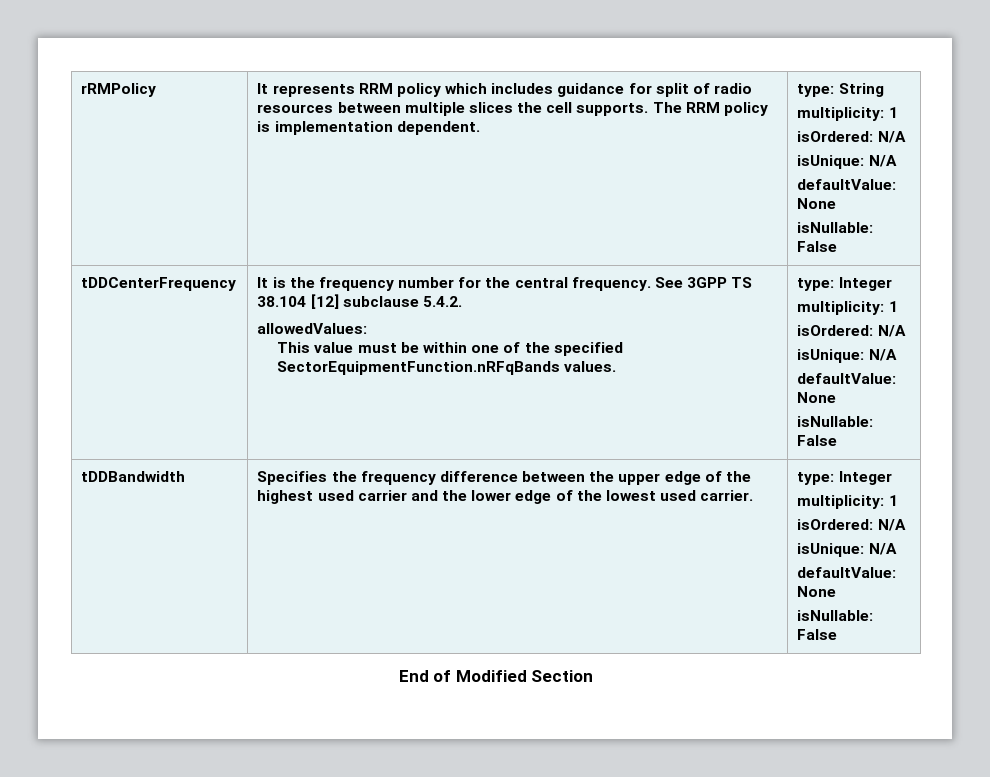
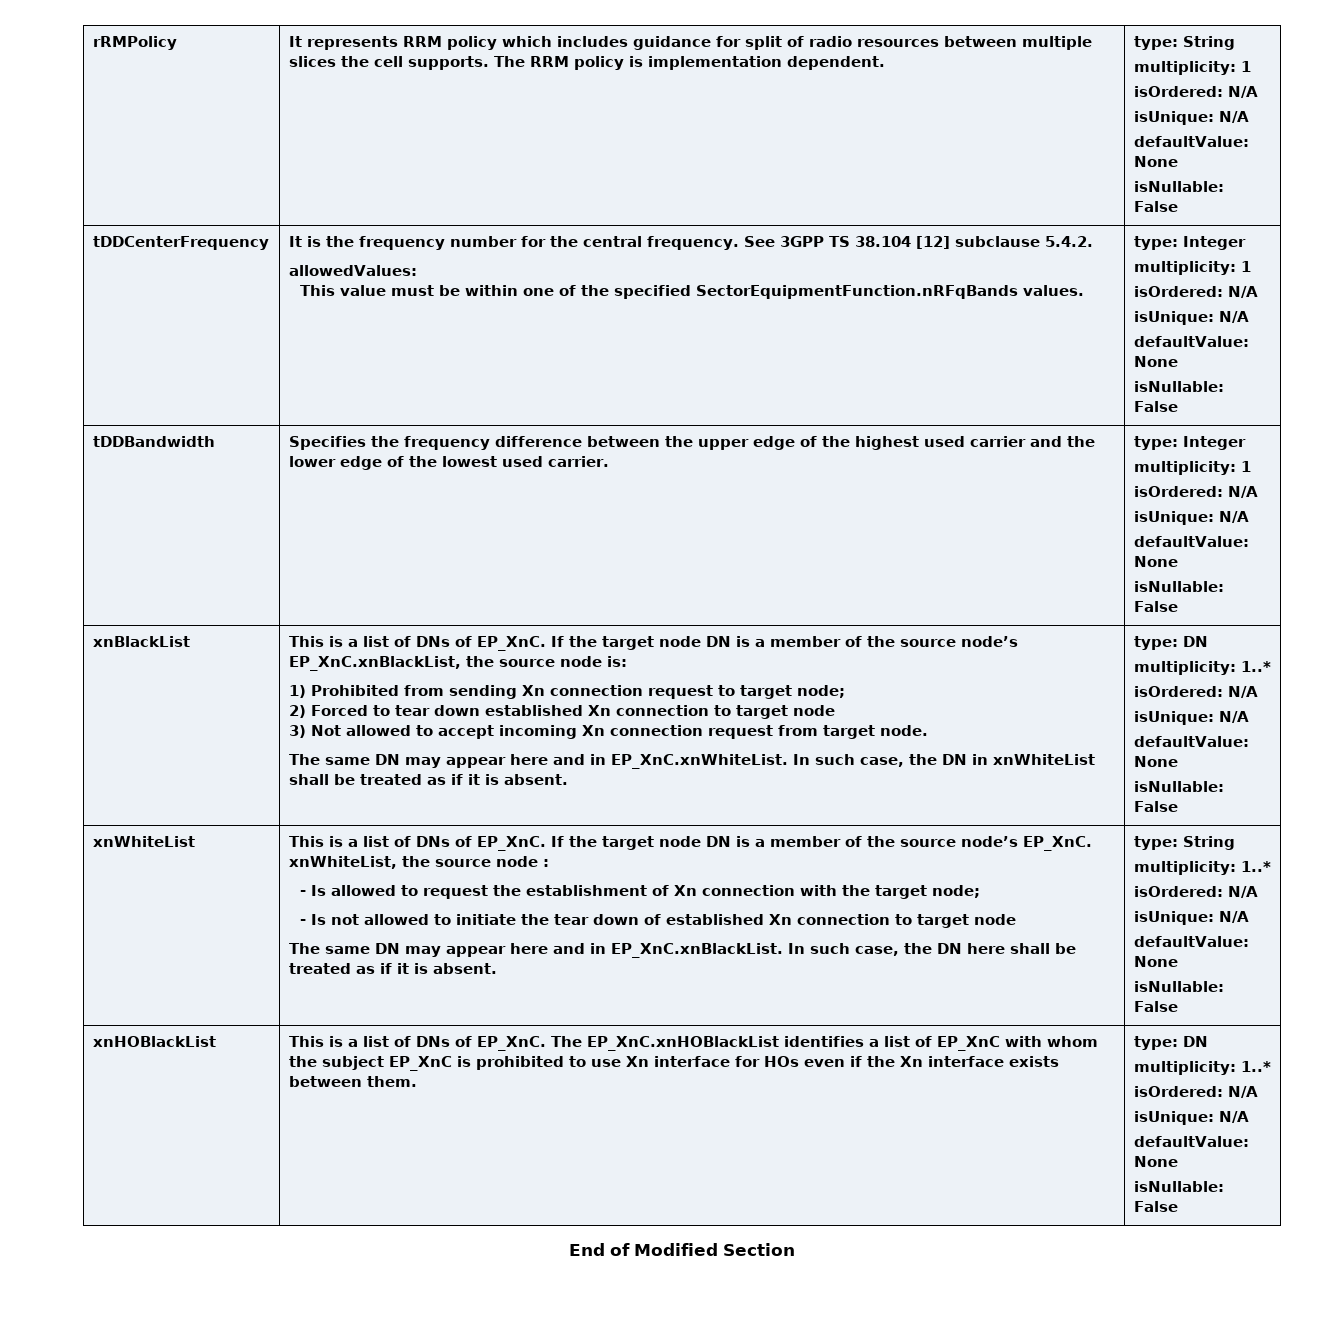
+ xnBlackList | This is a list of DNs of EP_XnC. If the target node DN is a member of the source node’s EP_XnC.xnBlackList, the source node is:
+ 1) Prohibited from sending Xn connection request to target node;
+ 2) Forced to tear down established Xn connection to target node
+ 3) Not allowed to accept incoming Xn connection request from target node.
+ The same DN may appear here and in EP_XnC.xnWhiteList. In such case, the DN in xnWhiteList shall be treated as if it is absent. | type: DN
+ multiplicity: 1..*
+ isOrdered: N/A
+ isUnique: N/A
+ defaultValue: None
+ isNullable: False
+ xnWhiteList | This is a list of DNs of EP_XnC. If the target node DN is a member of the source node’s EP_XnC. xnWhiteList, the source node :
+ - Is allowed to request the establishment of Xn connection with the target node;
+ - Is not allowed to initiate the tear down of established Xn connection to target node
+ The same DN may appear here and in EP_XnC.xnBlackList. In such case, the DN here shall be treated as if it is absent. | type: String
+ multiplicity: 1..*
+ isOrdered: N/A
+ isUnique: N/A
+ defaultValue: None
+ isNullable: False
+ xnHOBlackList | This is a list of DNs of EP_XnC. The EP_XnC.xnHOBlackList identifies a list of EP_XnC with whom the subject EP_XnC is prohibited to use Xn interface for HOs even if the Xn interface exists between them. | type: DN
+ multiplicity: 1..*
+ isOrdered: N/A
+ isUnique: N/A
+ defaultValue: None
+ isNullable: False

